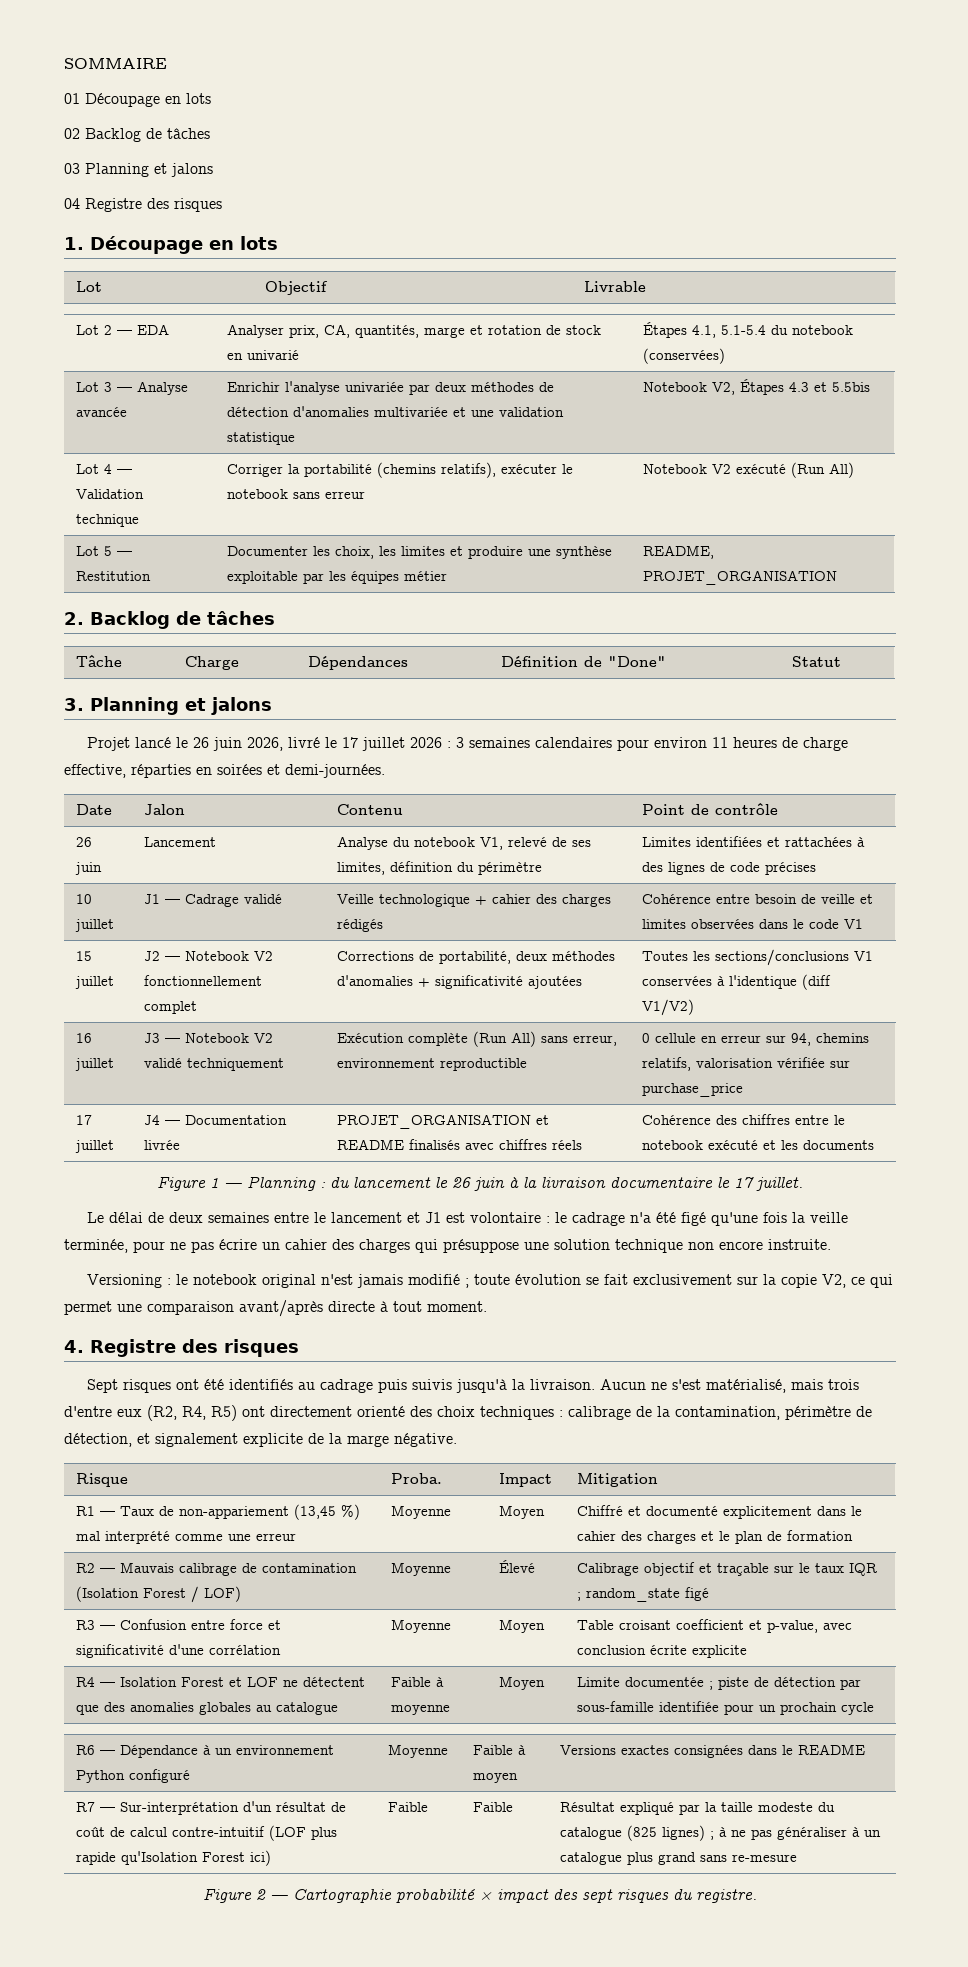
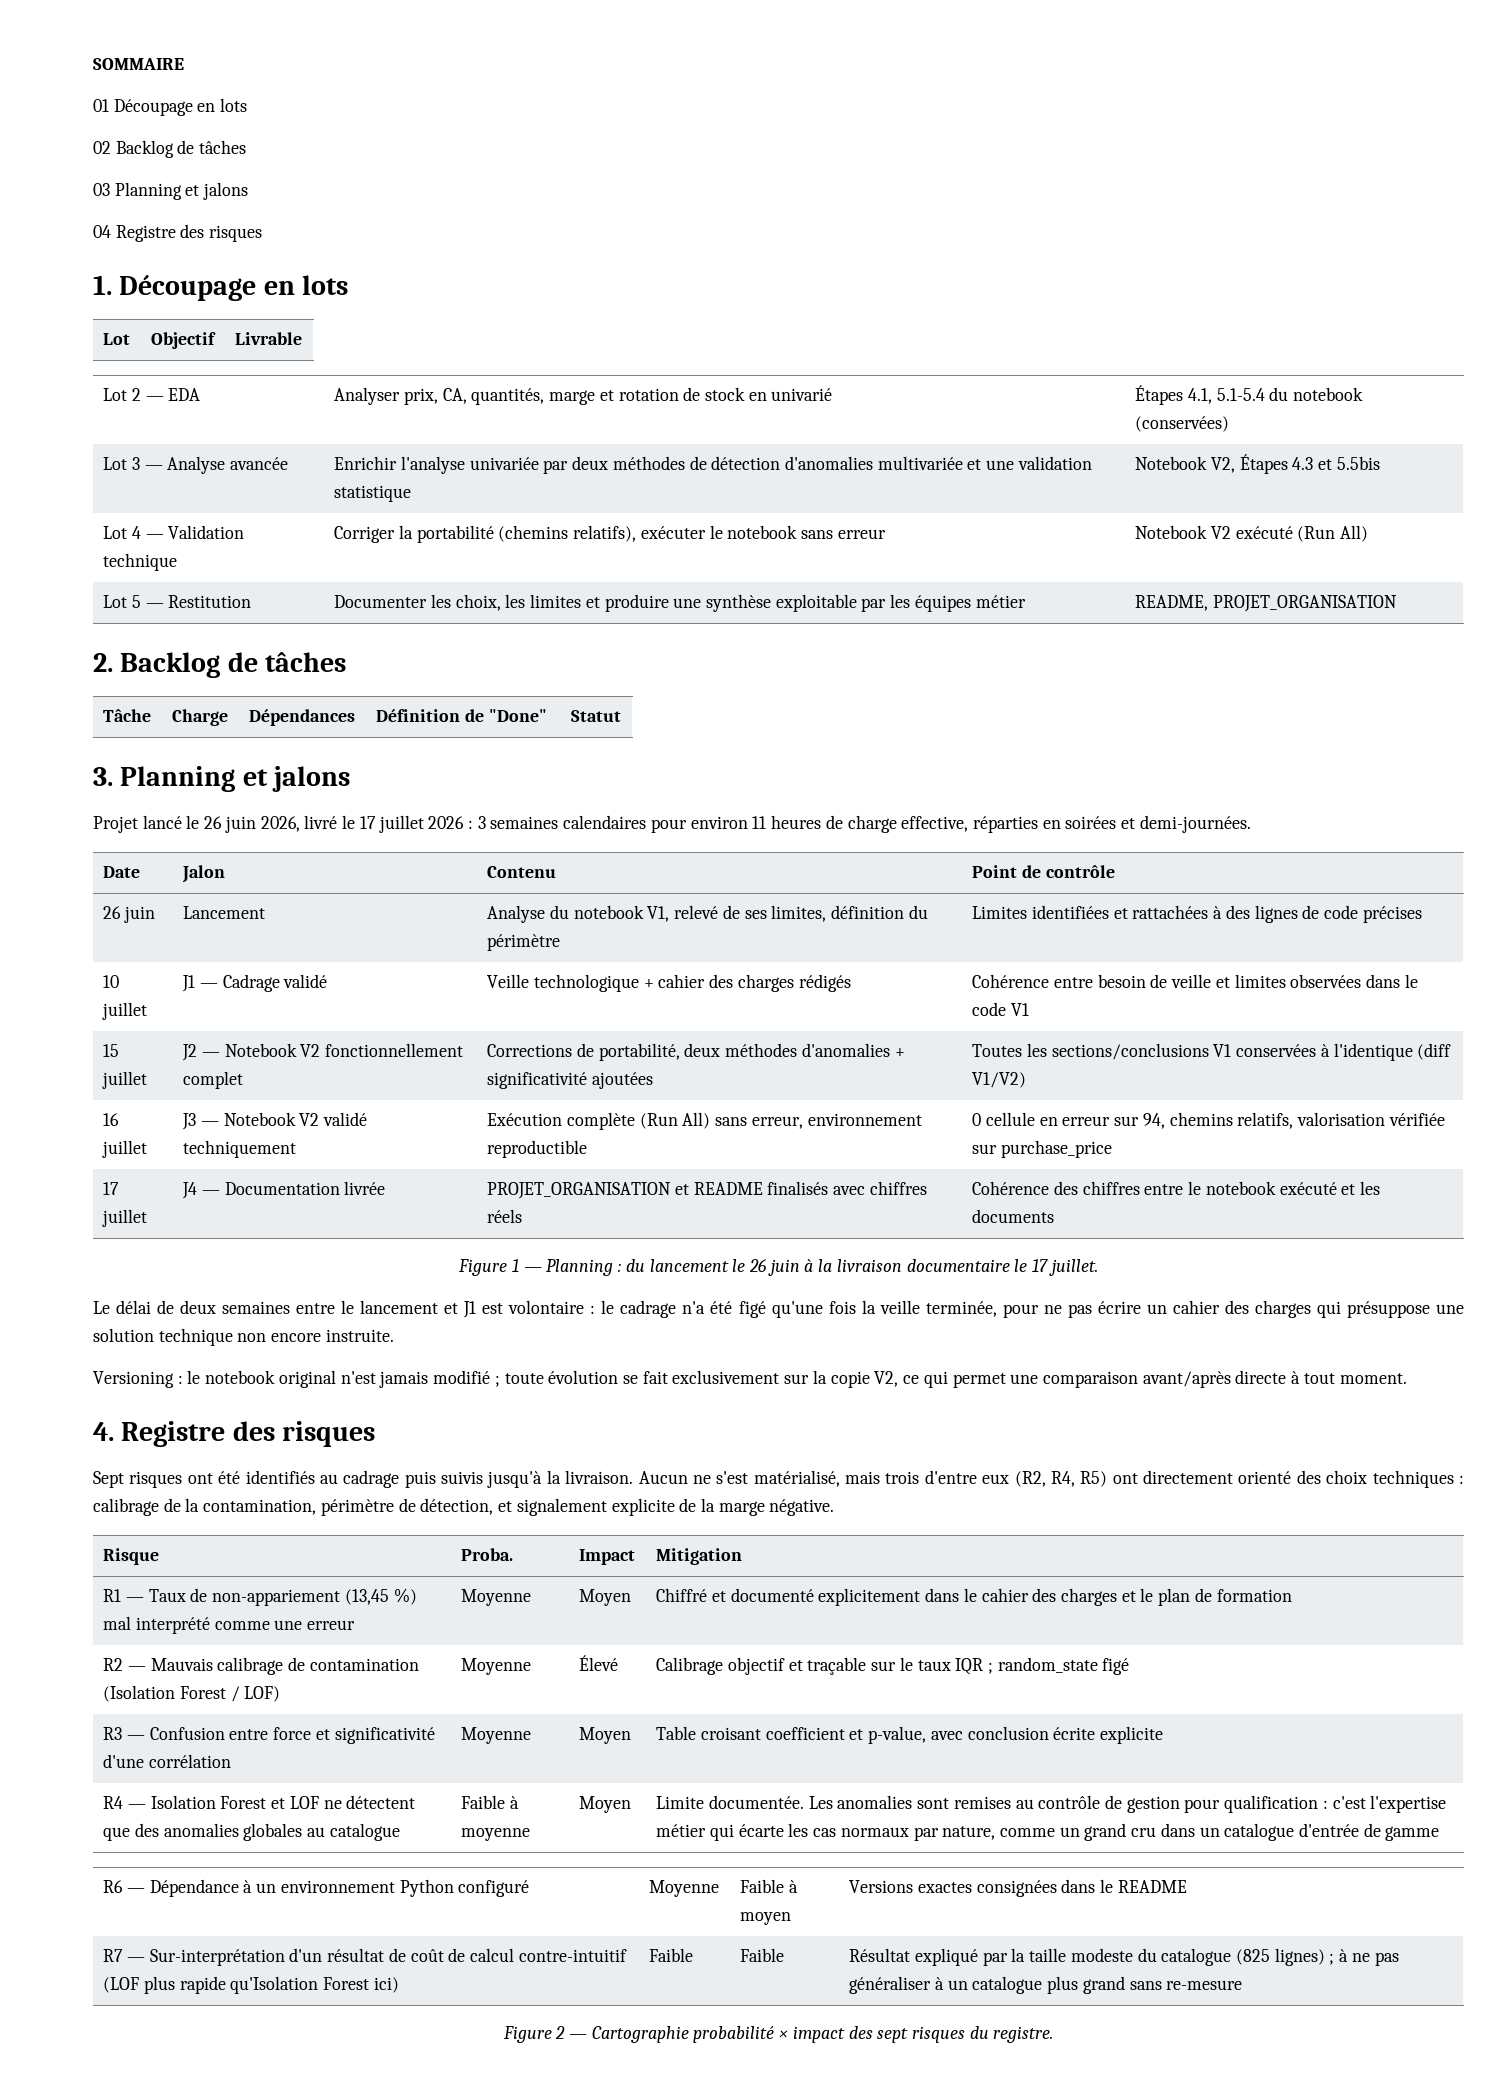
- Limite documentée ; piste de détection par sous-famille identifiée pour un prochain cycle
+ Limite documentée. Les anomalies sont remises au contrôle de gestion pour qualification : c'est l'expertise métier qui écarte les cas normaux par nature, comme un grand cru dans un catalogue d'entrée de gamme

